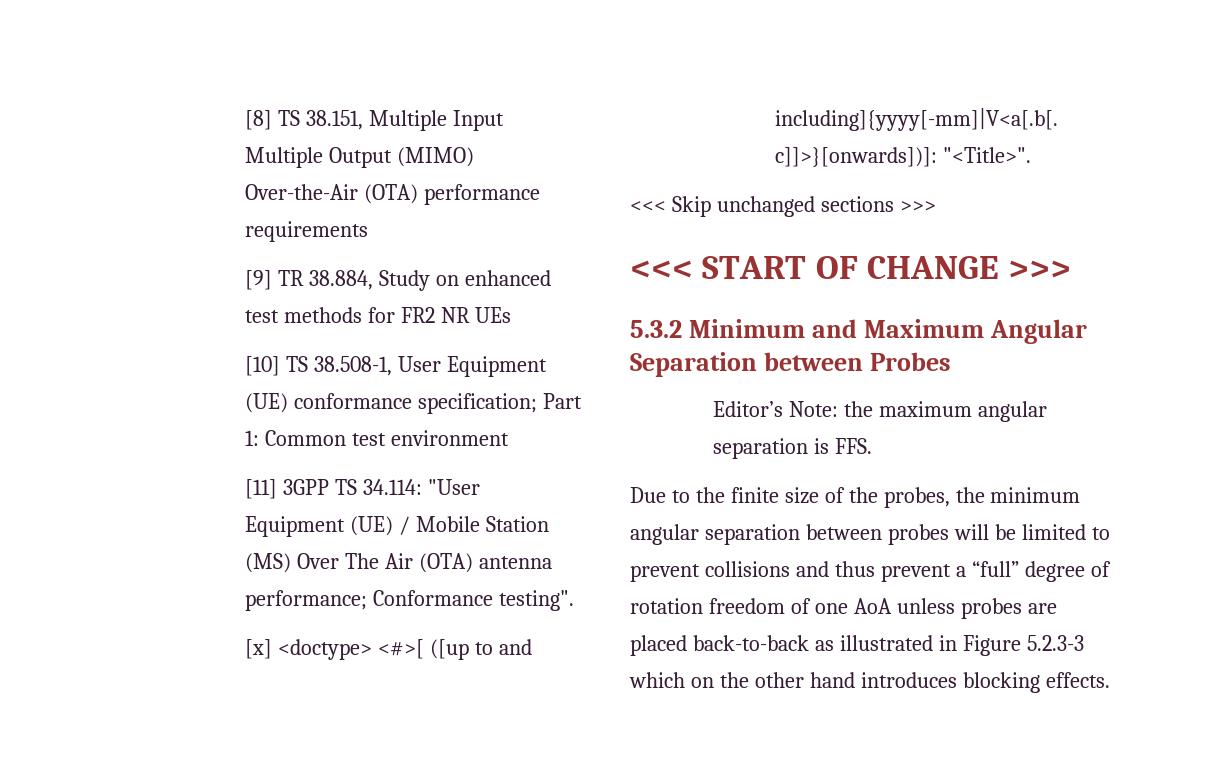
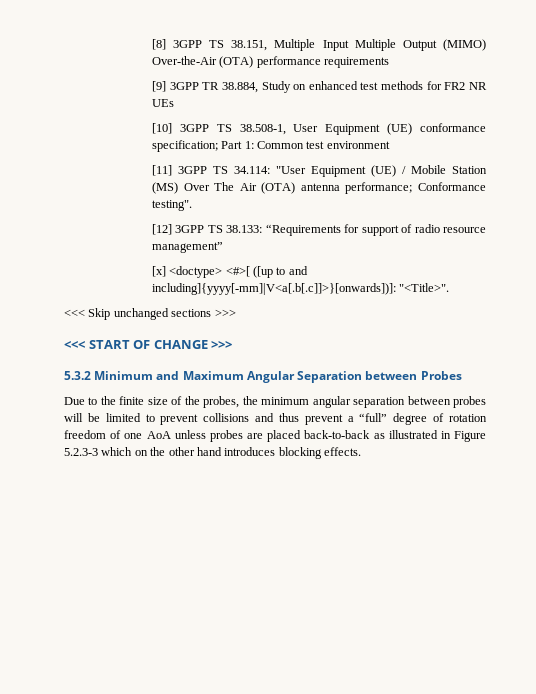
- [8] TS 38.151, Multiple Input Multiple Output (MIMO) Over-the-Air (OTA) performance requirements
+ [8] 3GPP TS 38.151, Multiple Input Multiple Output (MIMO) Over-the-Air (OTA) performance requirements
- [9] TR 38.884, Study on enhanced test methods for FR2 NR UEs
+ [9] 3GPP TR 38.884, Study on enhanced test methods for FR2 NR UEs
- [10] TS 38.508-1, User Equipment (UE) conformance specification; Part 1: Common test environment
+ [10] 3GPP TS 38.508-1, User Equipment (UE) conformance specification; Part 1: Common test environment
+ [12] 3GPP TS 38.133: “Requirements for support of radio resource management”
- Editor’s Note: the maximum angular separation is FFS.

